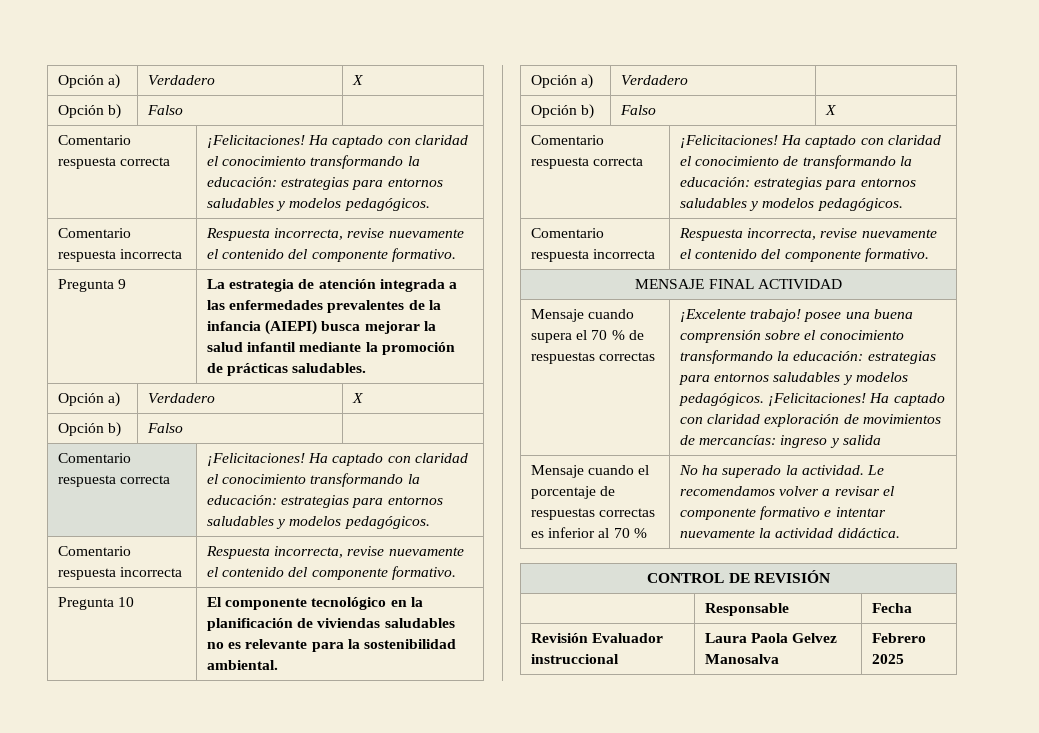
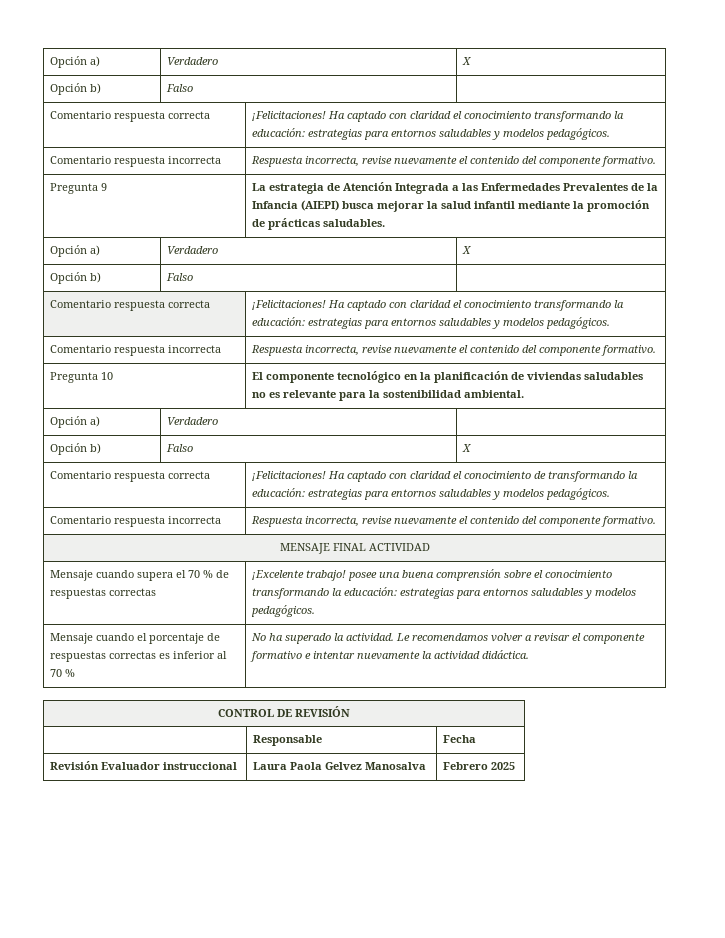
- Pregunta 9 | La estrategia de atención integrada a las enfermedades prevalentes de la infancia (AIEPI) busca mejorar la salud infantil mediante la promoción de prácticas saludables.
+ Pregunta 9 | La estrategia de Atención Integrada a las Enfermedades Prevalentes de la Infancia (AIEPI) busca mejorar la salud infantil mediante la promoción de prácticas saludables.
- ¡Felicitaciones! Ha captado con claridad exploración de movimientos de mercancías: ingreso y salida

